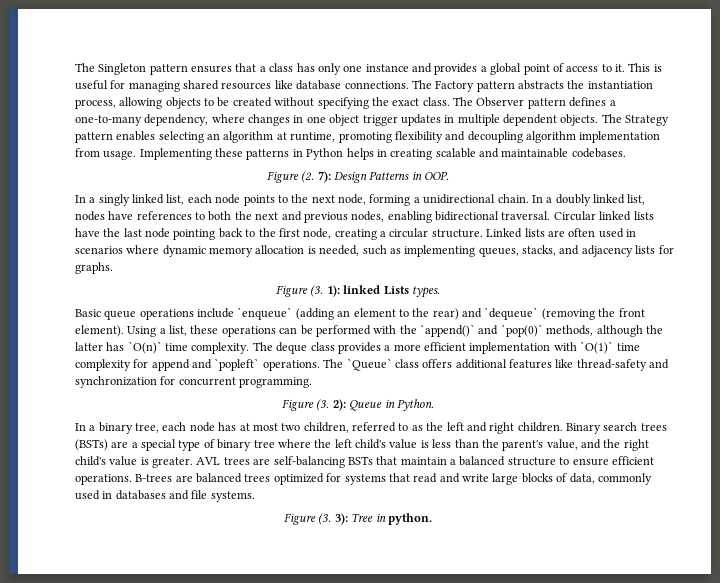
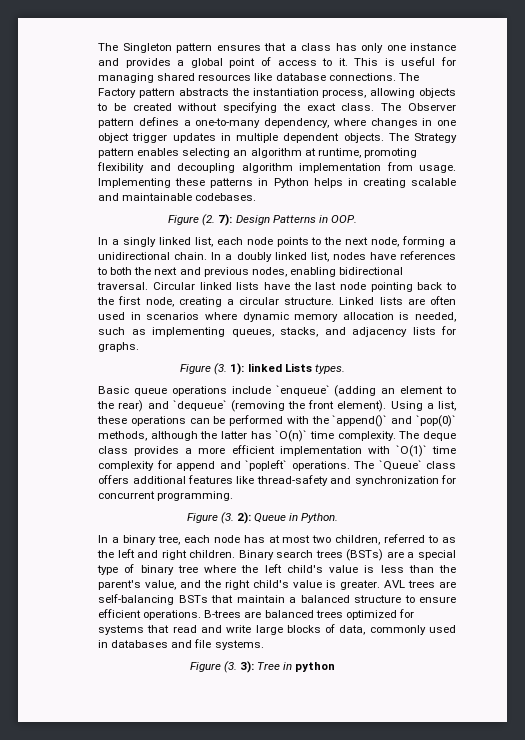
- Figure (3. 3): Tree in python.
+ Figure (3. 3): Tree in python

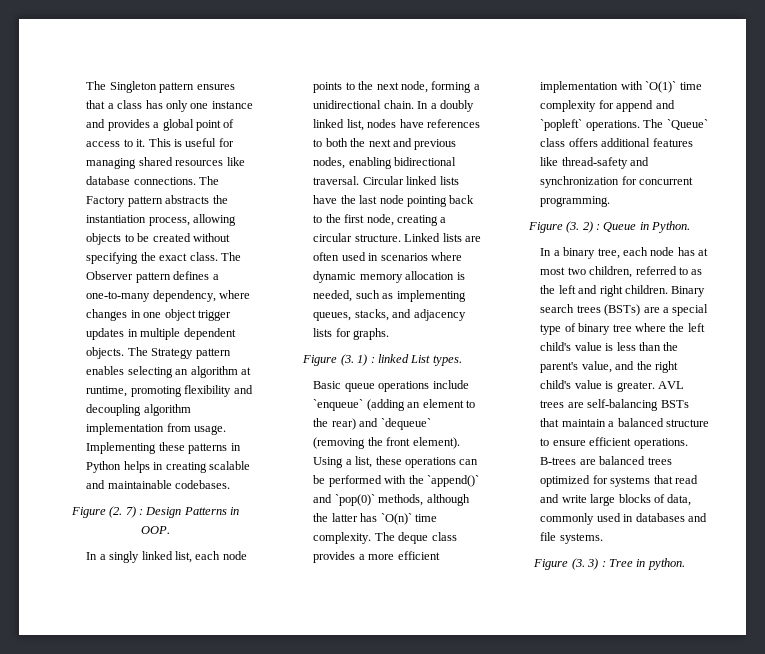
- Figure (2. 7): Design Patterns in OOP.
+ Figure (2. 7) : Design Patterns in OOP.
- Figure (3. 1): linked Lists types.
+ Figure (3. 1) : linked List types.
- Figure (3. 2): Queue in Python.
+ Figure (3. 2) : Queue in Python.
- Figure (3. 3): Tree in python
+ Figure (3. 3) : Tree in python.

